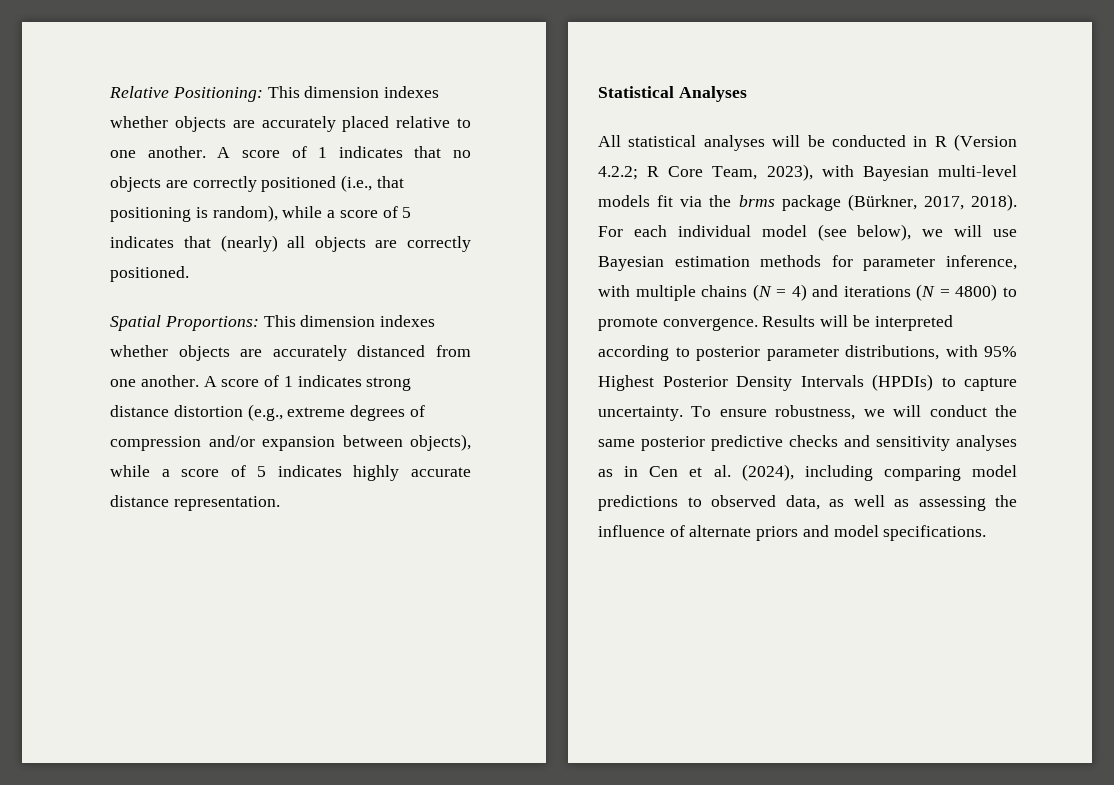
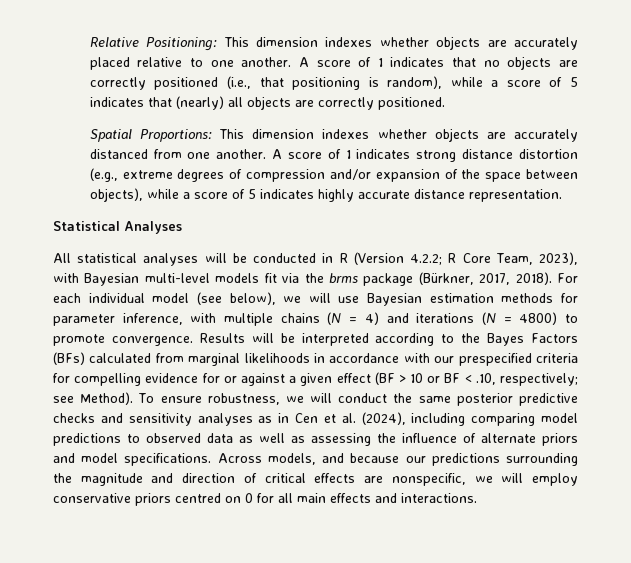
- A score of 1 indicates strong distance distortion (e.g., extreme degrees of compression and/or expansion between objects), while a score of 5 indicates highly accurate distance representation.
+ A score of 1 indicates strong distance distortion (e.g., extreme degrees of compression and/or expansion of the space between objects), while a score of 5 indicates highly accurate distance representation.
- Results will be interpreted according to posterior parameter distributions, with 95% Highest Posterior Density Intervals (HPDIs) to capture uncertainty.
+ Results will be interpreted according to the Bayes Factors (BFs) calculated from marginal likelihoods in accordance with our prespecified criteria for compelling evidence for or against a given effect (BF > 10 or BF < .10, respectively; see Method).
- To ensure robustness, we will conduct the same posterior predictive checks and sensitivity analyses as in Cen et al. (2024), including comparing model predictions to observed data, as well as assessing the influence of alternate priors and model specifications.
+ To ensure robustness, we will conduct the same posterior predictive checks and sensitivity analyses as in Cen et al. (2024), including comparing model predictions to observed data as well as assessing the influence of alternate priors and model specifications.
+ Across models, and because our predictions surrounding the magnitude and direction of critical effects are nonspecific, we will employ conservative priors centred on 0 for all main effects and interactions.

